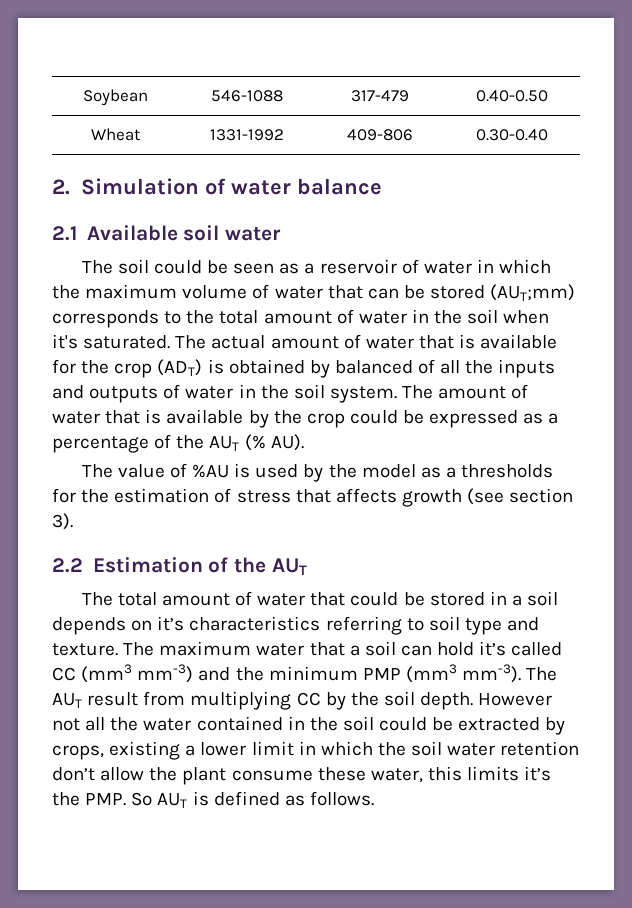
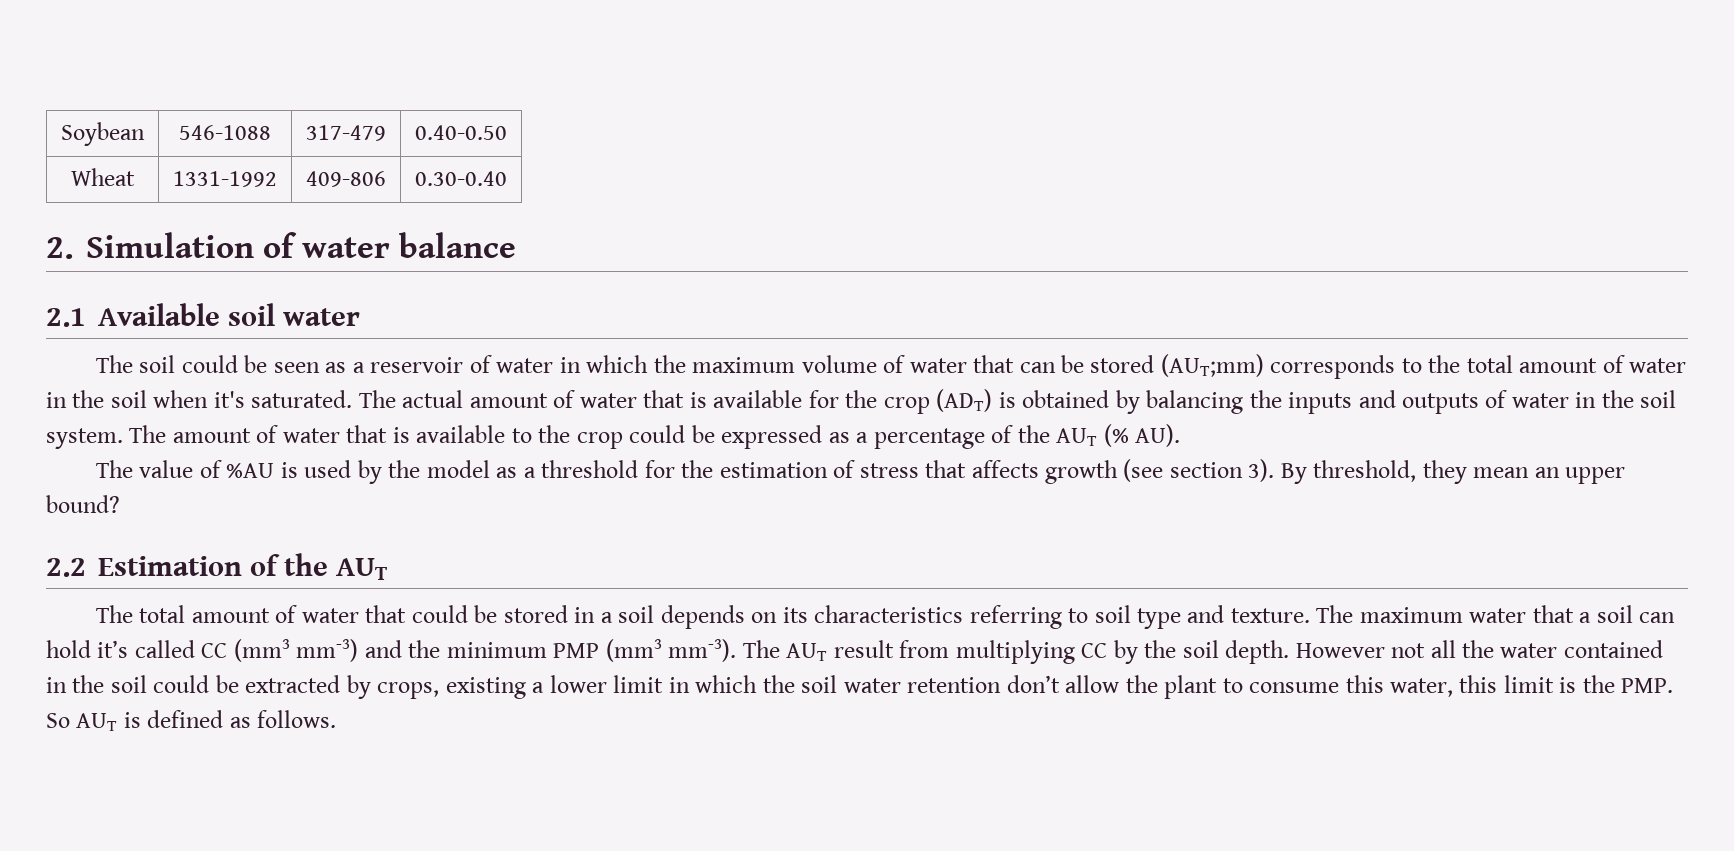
- The actual amount of water that is available for the crop (ADT) is obtained by balanced of all the inputs and outputs of water in the soil system.
+ The actual amount of water that is available for the crop (ADT) is obtained by balancing the inputs and outputs of water in the soil system.
- The amount of water that is available by the crop could be expressed as a percentage of the AUT (% AU).
+ The amount of water that is available to the crop could be expressed as a percentage of the AUT (% AU).
- The value of %AU is used by the model as a thresholds for the estimation of stress that affects growth (see section 3).
+ The value of %AU is used by the model as a threshold for the estimation of stress that affects growth (see section 3). By threshold, they mean an upper bound?
- The total amount of water that could be stored in a soil depends on it’s characteristics referring to soil type and texture.
+ The total amount of water that could be stored in a soil depends on its characteristics referring to soil type and texture.
- However not all the water contained in the soil could be extracted by crops, existing a lower limit in which the soil water retention don’t allow the plant consume these water, this limits it’s the PMP. So AUT is defined as follows.
+ However not all the water contained in the soil could be extracted by crops, existing a lower limit in which the soil water retention don’t allow the plant to consume this water, this limit is the PMP. So AUT is defined as follows.

